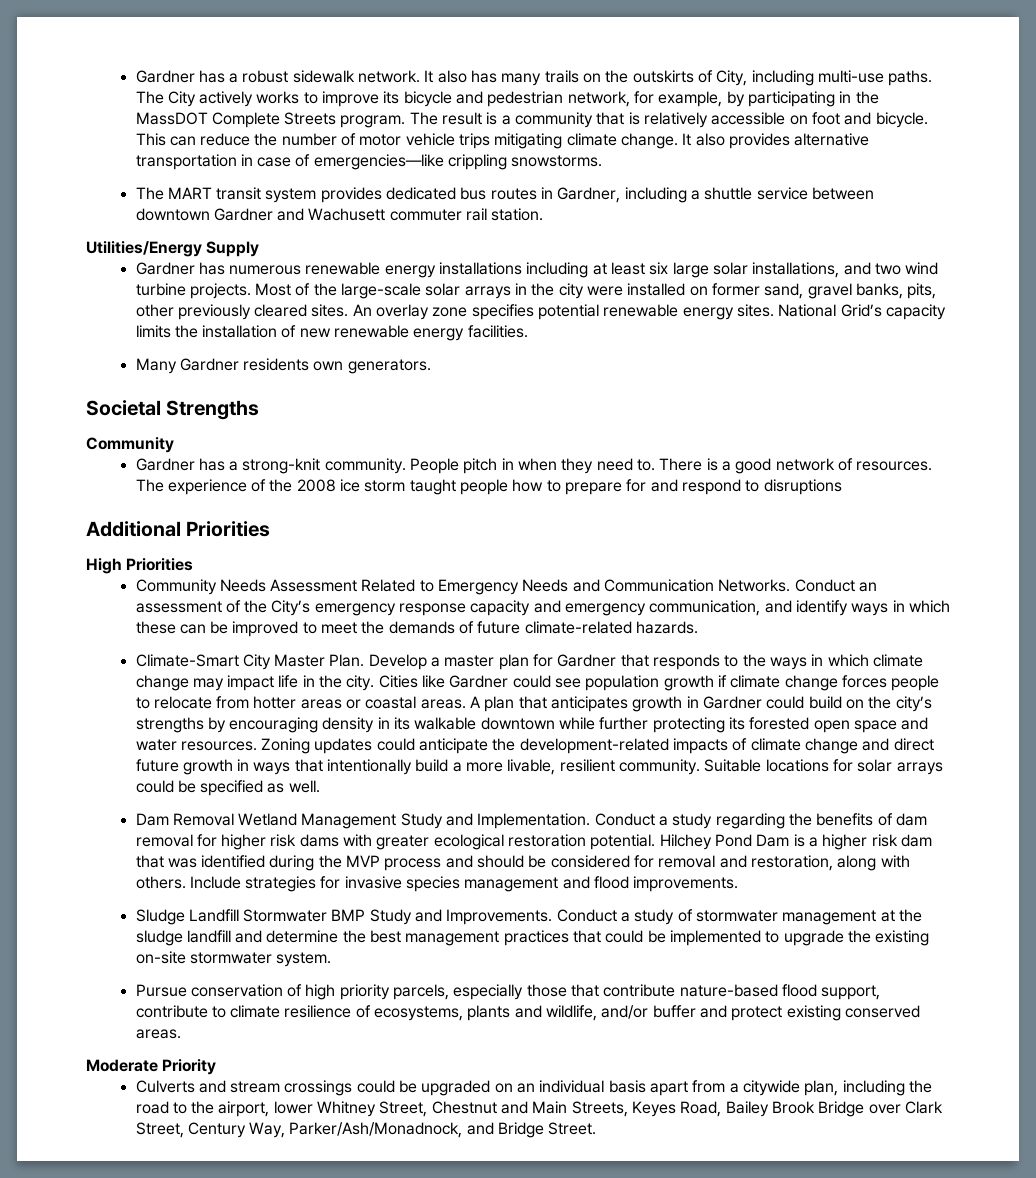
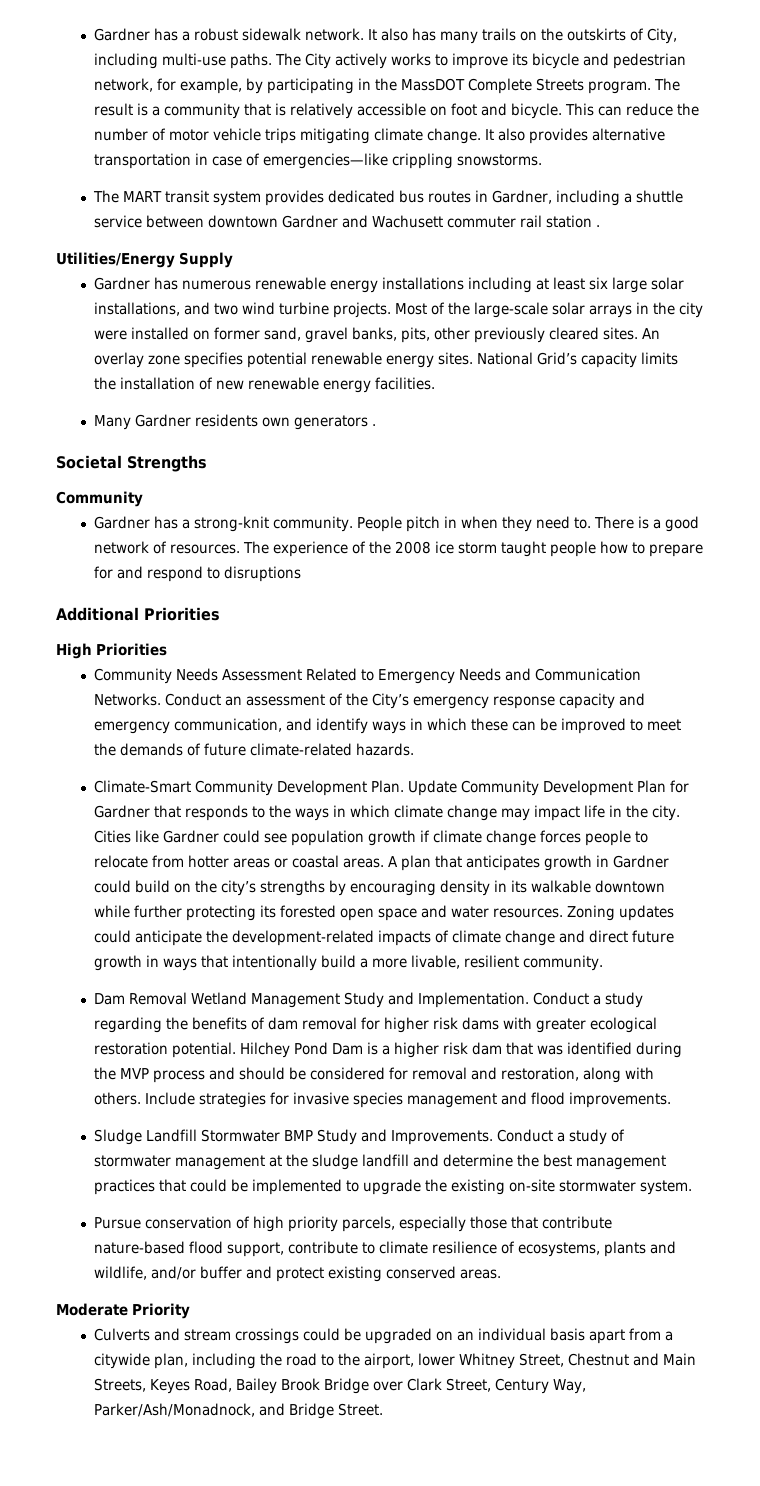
- The MART transit system provides dedicated bus routes in Gardner, including a shuttle service between downtown Gardner and Wachusett commuter rail station.
+ The MART transit system provides dedicated bus routes in Gardner, including a shuttle service between downtown Gardner and Wachusett commuter rail station .
- Many Gardner residents own generators.
+ Many Gardner residents own generators .
- Climate-Smart City Master Plan. Develop a master plan for Gardner that responds to the ways in which climate change may impact life in the city.
+ Climate-Smart Community Development Plan. Update Community Development Plan for Gardner that responds to the ways in which climate change may impact life in the city.
- Suitable locations for solar arrays could be specified as well.

